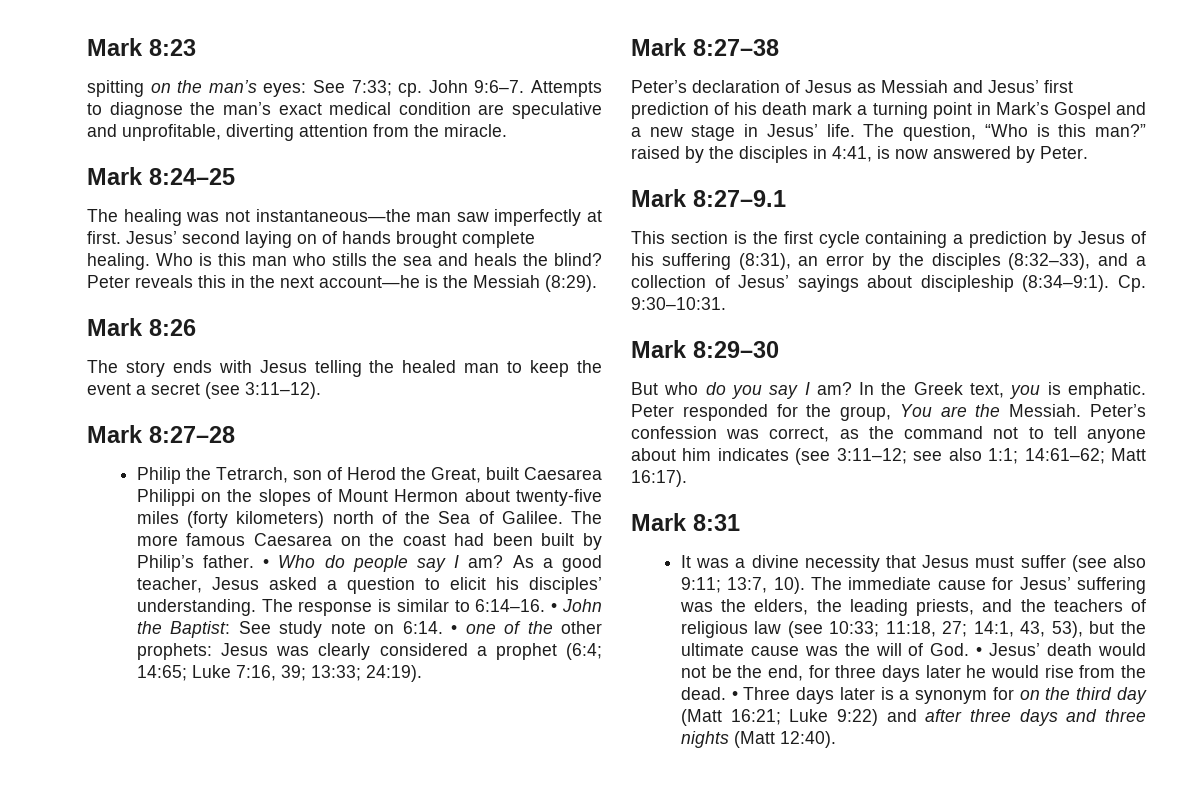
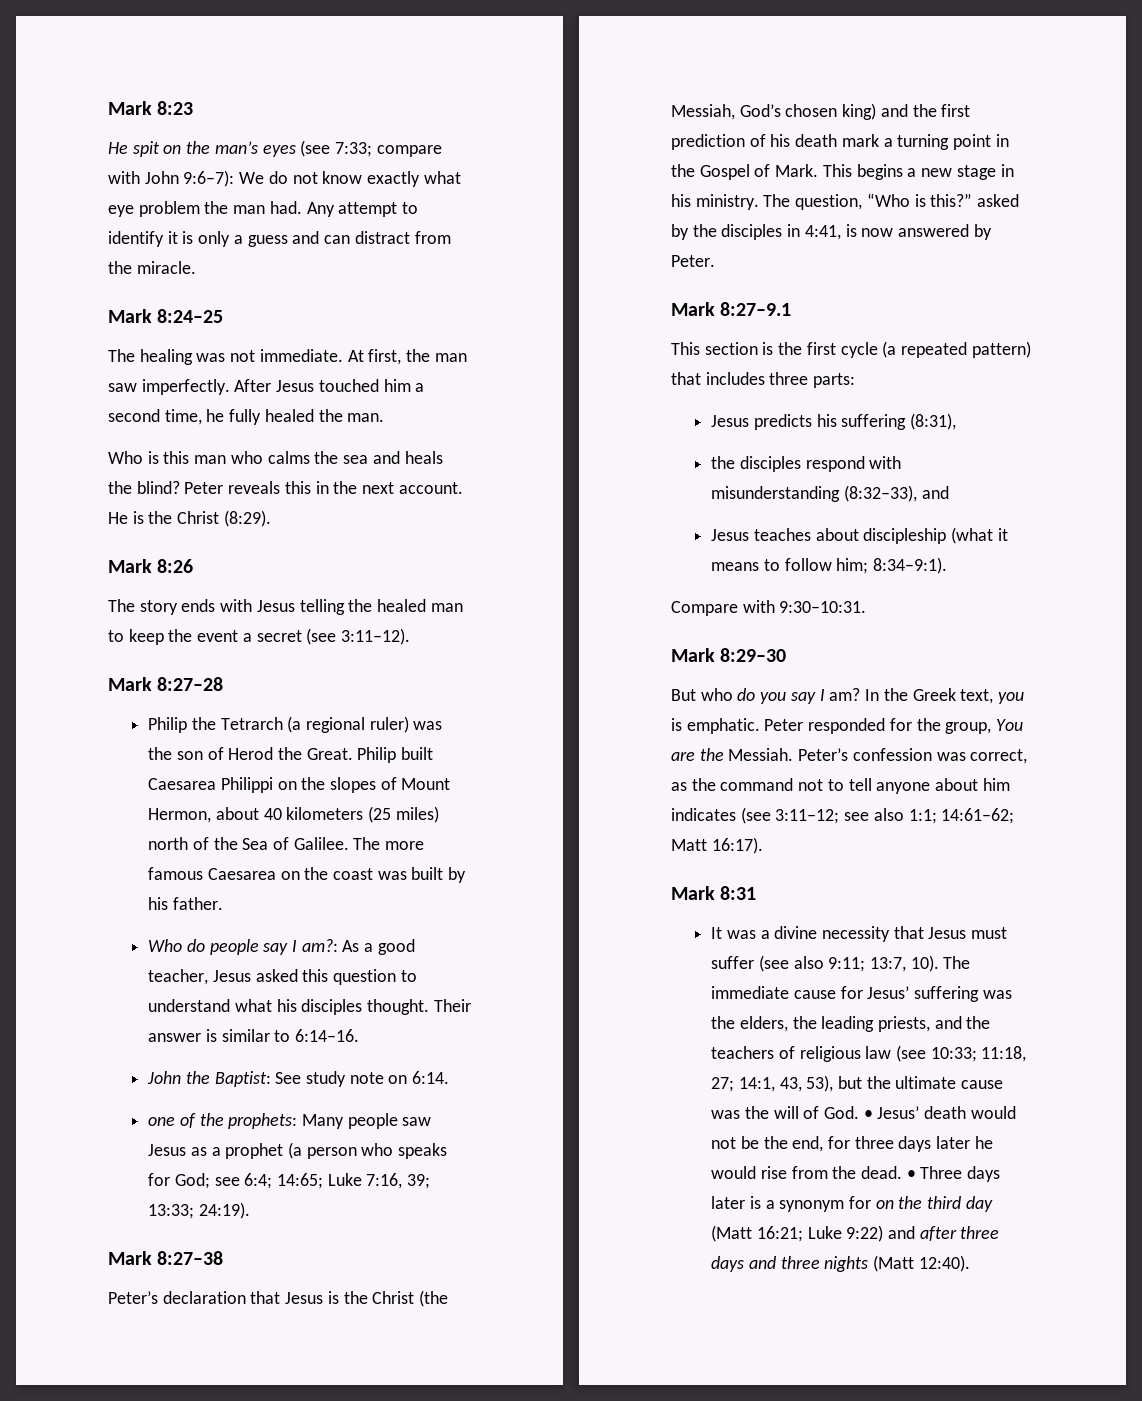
- spitting on the man’s eyes: See 7:33; cp. John 9:6–7. Attempts to diagnose the man’s exact medical condition are speculative and unprofitable, diverting attention from the miracle.
+ He spit on the man’s eyes (see 7:33; compare with John 9:6–7): We do not know exactly what eye problem the man had. Any attempt to identify it is only a guess and can distract from the miracle.
- The healing was not instantaneous—the man saw imperfectly at first. Jesus’ second laying on of hands brought complete healing. Who is this man who stills the sea and heals the blind?
+ The healing was not immediate. At first, the man saw imperfectly. After Jesus touched him a second time, he fully healed the man.
+ Who is this man who calms the sea and heals the blind?
- Peter reveals this in the next account—he is the Messiah (8:29).
+ Peter reveals this in the next account. He is the Christ (8:29).
- Philip the Tetrarch, son of Herod the Great, built Caesarea Philippi on the slopes of Mount Hermon about twenty-five miles (forty kilometers) north of the Sea of Galilee.
+ Philip the Tetrarch (a regional ruler) was the son of Herod the Great. Philip built Caesarea Philippi on the slopes of Mount Hermon, about 40 kilometers (25 miles) north of the Sea of Galilee.
- The more famous Caesarea on the coast had been built by Philip’s father. • Who do people say I am? As a good teacher, Jesus asked a question to elicit his disciples’ understanding. The response is similar to 6:14–16. • John the Baptist: See study note on 6:14. • one of the other prophets: Jesus was clearly considered a prophet (6:4; 14:65; Luke 7:16, 39; 13:33; 24:19).
+ The more famous Caesarea on the coast was built by his father.
+ Who do people say I am?: As a good teacher, Jesus asked this question to understand what his disciples thought. Their answer is similar to 6:14–16.
+ John the Baptist: See study note on 6:14.
+ one of the prophets: Many people saw Jesus as a prophet (a person who speaks for God; see 6:4; 14:65; Luke 7:16, 39; 13:33; 24:19).
- Peter’s declaration of Jesus as Messiah and Jesus’ first prediction of his death mark a turning point in Mark’s Gospel and a new stage in Jesus’ life.
+ Peter’s declaration that Jesus is the Christ (the Messiah, God’s chosen king) and the first prediction of his death mark a turning point in the Gospel of Mark. This begins a new stage in his ministry.
- The question, “Who is this man?” raised by the disciples in 4:41, is now answered by Peter.
+ The question, “Who is this?” asked by the disciples in 4:41, is now answered by Peter.
- This section is the first cycle containing a prediction by Jesus of his suffering (8:31), an error by the disciples (8:32–33), and a collection of Jesus’ sayings about discipleship (8:34–9:1). Cp. 9:30–10:31.
+ This section is the first cycle (a repeated pattern) that includes three parts:
+ Jesus predicts his suffering (8:31),
+ the disciples respond with misunderstanding (8:32–33), and
+ Jesus teaches about discipleship (what it means to follow him; 8:34–9:1).
+ Compare with 9:30–10:31.

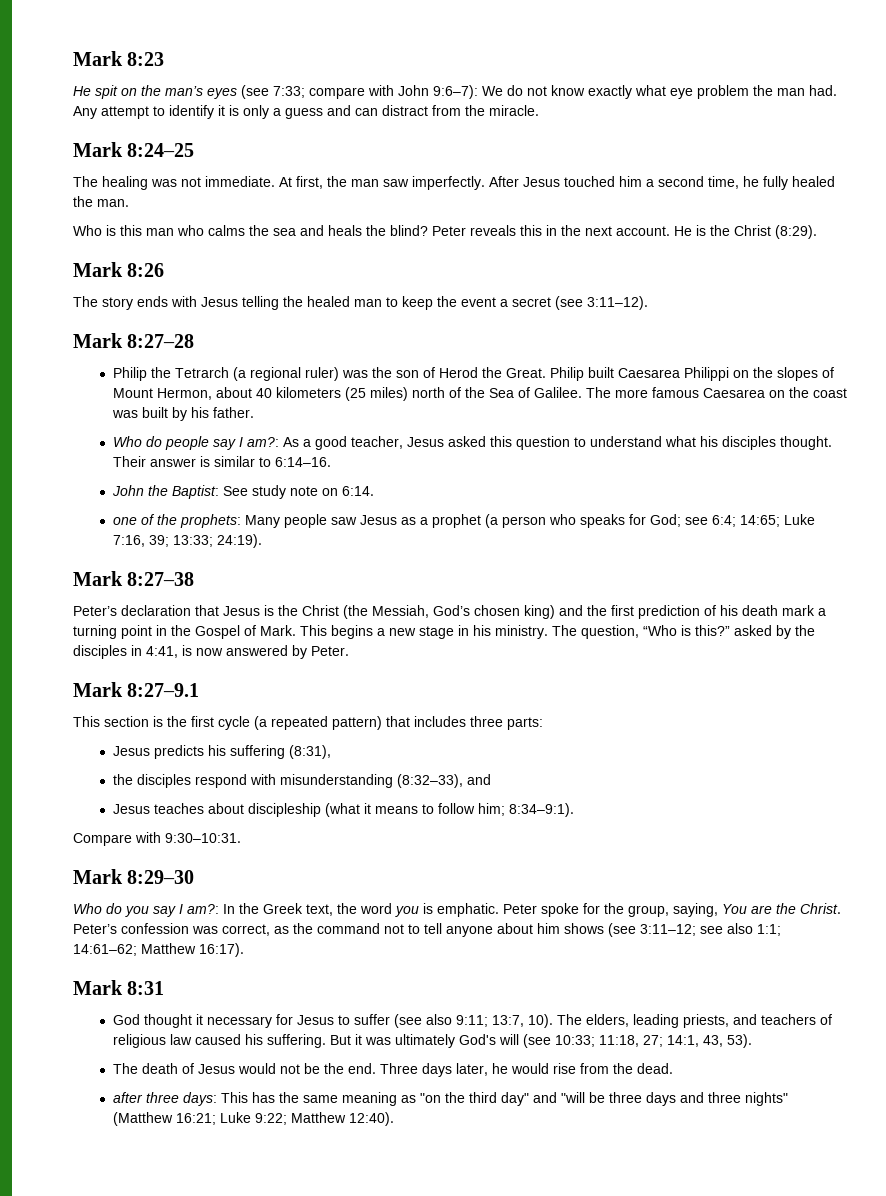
- But who do you say I am? In the Greek text, you is emphatic.
+ Who do you say I am?: In the Greek text, the word you is emphatic.
- Peter responded for the group, You are the Messiah.
+ Peter spoke for the group, saying, You are the Christ.
- Peter’s confession was correct, as the command not to tell anyone about him indicates (see 3:11–12; see also 1:1; 14:61–62; Matt 16:17).
+ Peter’s confession was correct, as the command not to tell anyone about him shows (see 3:11–12; see also 1:1; 14:61–62; Matthew 16:17).
- It was a divine necessity that Jesus must suffer (see also 9:11; 13:7, 10).
+ God thought it necessary for Jesus to suffer (see also 9:11; 13:7, 10).
- The immediate cause for Jesus’ suffering was the elders, the leading priests, and the teachers of religious law (see 10:33; 11:18, 27; 14:1, 43, 53), but the ultimate cause was the will of God. • Jesus’ death would not be the end, for three days later he would rise from the dead. • Three days later is a synonym for on the third day (Matt 16:21; Luke 9:22) and after three days and three nights (Matt 12:40).
+ The elders, leading priests, and teachers of religious law caused his suffering. But it was ultimately God's will (see 10:33; 11:18, 27; 14:1, 43, 53).
+ The death of Jesus would not be the end. Three days later, he would rise from the dead.
+ after three days: This has the same meaning as "on the third day" and "will be three days and three nights" (Matthew 16:21; Luke 9:22; Matthew 12:40).

